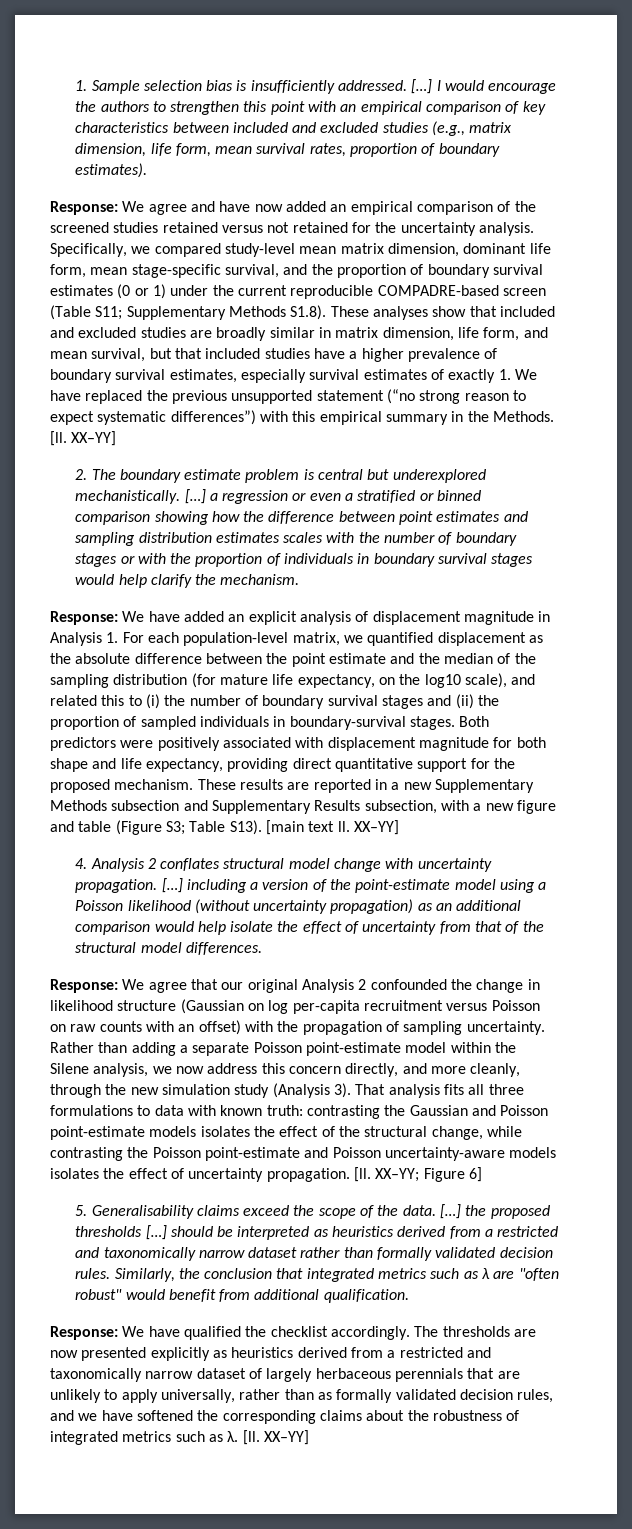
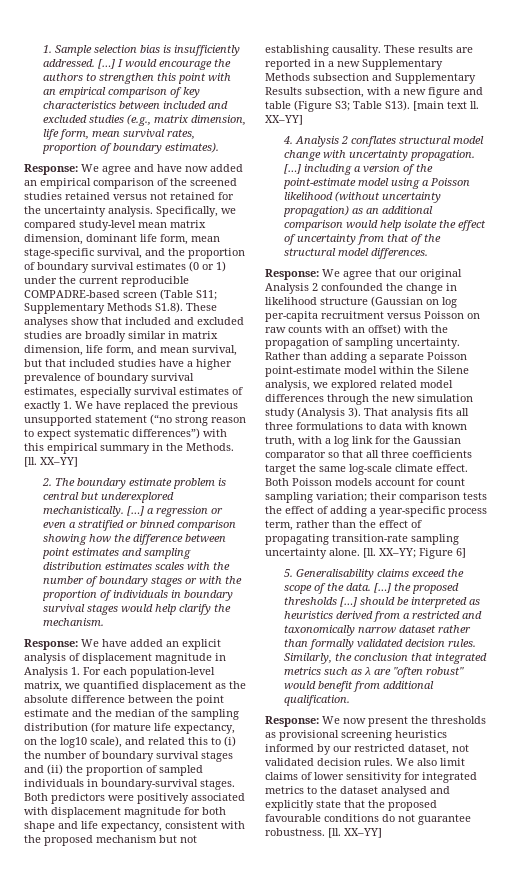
- Both predictors were positively associated with displacement magnitude for both shape and life expectancy, providing direct quantitative support for the proposed mechanism.
+ Both predictors were positively associated with displacement magnitude for both shape and life expectancy, consistent with the proposed mechanism but not establishing causality.
- Rather than adding a separate Poisson point-estimate model within the Silene analysis, we now address this concern directly, and more cleanly, through the new simulation study (Analysis 3).
+ Rather than adding a separate Poisson point-estimate model within the Silene analysis, we explored related model differences through the new simulation study (Analysis 3).
- That analysis fits all three formulations to data with known truth: contrasting the Gaussian and Poisson point-estimate models isolates the effect of the structural change, while contrasting the Poisson point-estimate and Poisson uncertainty-aware models isolates the effect of uncertainty propagation.
+ That analysis fits all three formulations to data with known truth, with a log link for the Gaussian comparator so that all three coefficients target the same log-scale climate effect. Both Poisson models account for count sampling variation; their comparison tests the effect of adding a year-specific process term, rather than the effect of propagating transition-rate sampling uncertainty alone.
- Response: We have qualified the checklist accordingly. The thresholds are now presented explicitly as heuristics derived from a restricted and taxonomically narrow dataset of largely herbaceous perennials that are unlikely to apply universally, rather than as formally validated decision rules, and we have softened the corresponding claims about the robustness of integrated metrics such as λ.
+ Response: We now present the thresholds as provisional screening heuristics informed by our restricted dataset, not validated decision rules. We also limit claims of lower sensitivity for integrated metrics to the dataset analysed and explicitly state that the proposed favourable conditions do not guarantee robustness.

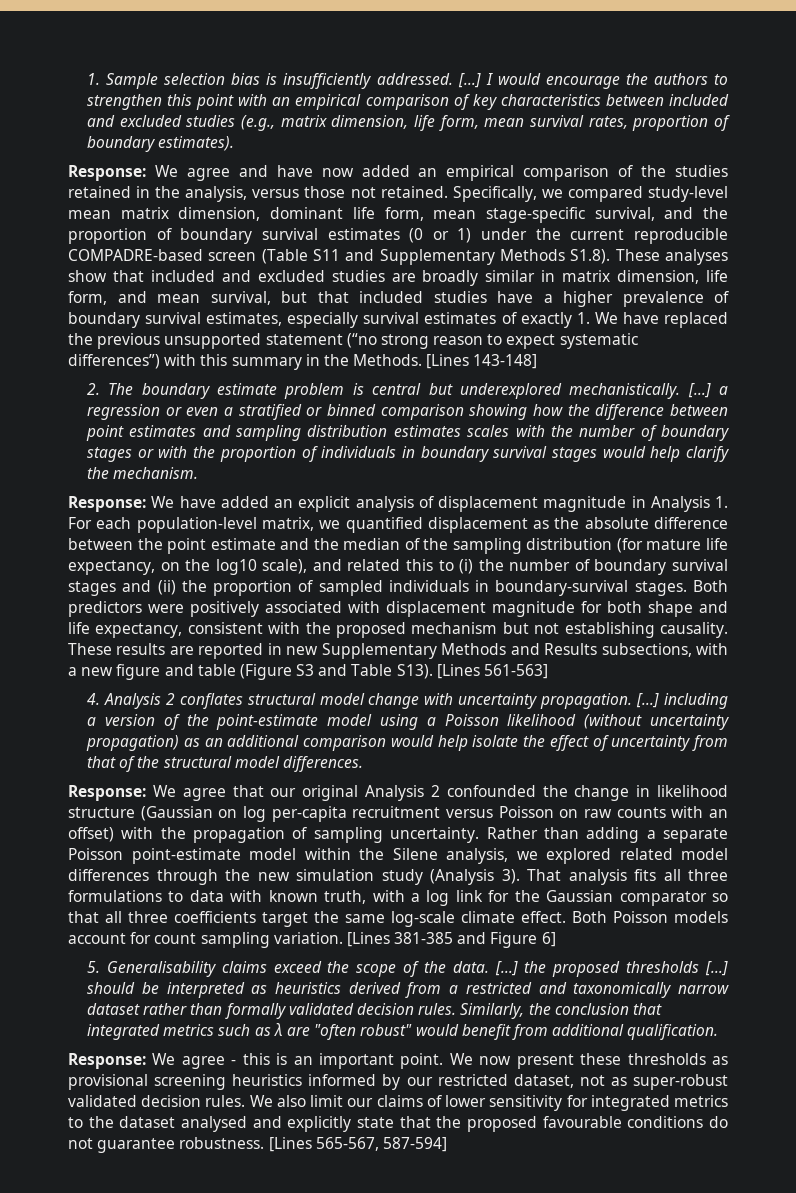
- Response: We agree and have now added an empirical comparison of the screened studies retained versus not retained for the uncertainty analysis.
+ Response: We agree and have now added an empirical comparison of the studies retained in the analysis, versus those not retained.
- Specifically, we compared study-level mean matrix dimension, dominant life form, mean stage-specific survival, and the proportion of boundary survival estimates (0 or 1) under the current reproducible COMPADRE-based screen (Table S11; Supplementary Methods S1.8). These analyses show that included and excluded studies are broadly similar in matrix dimension, life form, and mean survival, but that included studies have a higher prevalence of boundary survival estimates, especially survival estimates of exactly 1. We have replaced the previous unsupported statement (“no strong reason to expect systematic differences”) with this empirical summary in the Methods. [ll. XX–YY]
+ Specifically, we compared study-level mean matrix dimension, dominant life form, mean stage-specific survival, and the proportion of boundary survival estimates (0 or 1) under the current reproducible COMPADRE-based screen (Table S11 and Supplementary Methods S1.8). These analyses show that included and excluded studies are broadly similar in matrix dimension, life form, and mean survival, but that included studies have a higher prevalence of boundary survival estimates, especially survival estimates of exactly 1. We have replaced the previous unsupported statement (“no strong reason to expect systematic differences”) with this summary in the Methods. [Lines 143-148]
- These results are reported in a new Supplementary Methods subsection and Supplementary Results subsection, with a new figure and table (Figure S3; Table S13). [main text ll. XX–YY]
+ These results are reported in new Supplementary Methods and Results subsections, with a new figure and table (Figure S3 and Table S13). [Lines 561-563]
- Both Poisson models account for count sampling variation; their comparison tests the effect of adding a year-specific process term, rather than the effect of propagating transition-rate sampling uncertainty alone. [ll. XX–YY; Figure 6]
+ Both Poisson models account for count sampling variation. [Lines 381-385 and Figure 6]
- Response: We now present the thresholds as provisional screening heuristics informed by our restricted dataset, not validated decision rules.
+ Response: We agree - this is an important point. We now present these thresholds as provisional screening heuristics informed by our restricted dataset, not as super-robust validated decision rules.
- We also limit claims of lower sensitivity for integrated metrics to the dataset analysed and explicitly state that the proposed favourable conditions do not guarantee robustness. [ll. XX–YY]
+ We also limit our claims of lower sensitivity for integrated metrics to the dataset analysed and explicitly state that the proposed favourable conditions do not guarantee robustness. [Lines 565-567, 587-594]

